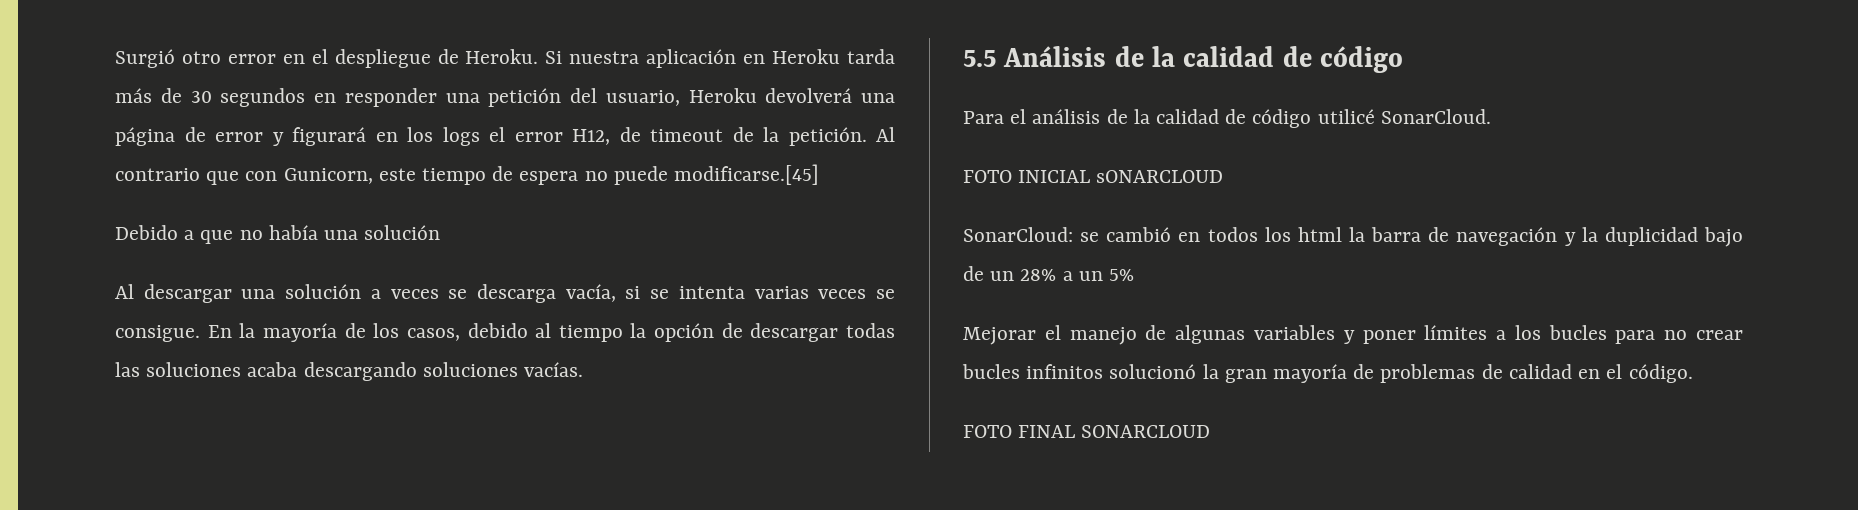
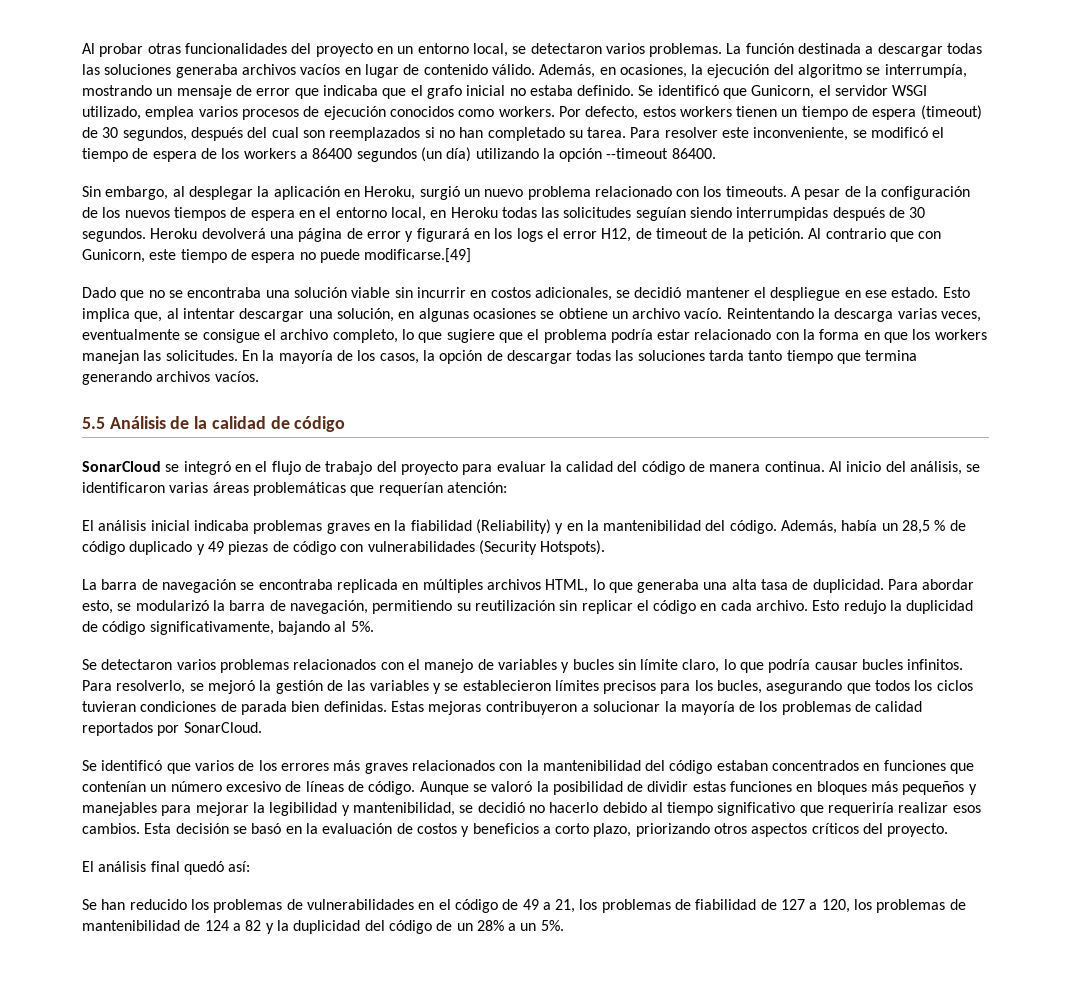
- Surgió otro error en el despliegue de Heroku. Si nuestra aplicación en Heroku tarda más de 30 segundos en responder una petición del usuario, Heroku devolverá una página de error y figurará en los logs el error H12, de timeout de la petición.
+ Al probar otras funcionalidades del proyecto en un entorno local, se detectaron varios problemas. La función destinada a descargar todas las soluciones generaba archivos vacíos en lugar de contenido válido. Además, en ocasiones, la ejecución del algoritmo se interrumpía, mostrando un mensaje de error que indicaba que el grafo inicial no estaba definido. Se identificó que Gunicorn, el servidor WSGI utilizado, emplea varios procesos de ejecución conocidos como workers. Por defecto, estos workers tienen un tiempo de espera (timeout) de 30 segundos, después del cual son reemplazados si no han completado su tarea. Para resolver este inconveniente, se modificó el tiempo de espera de los workers a 86400 segundos (un día) utilizando la opción --timeout 86400.
+ Sin embargo, al desplegar la aplicación en Heroku, surgió un nuevo problema relacionado con los timeouts. A pesar de la configuración de los nuevos tiempos de espera en el entorno local, en Heroku todas las solicitudes seguían siendo interrumpidas después de 30 segundos. Heroku devolverá una página de error y figurará en los logs el error H12, de timeout de la petición.
- Al contrario que con Gunicorn, este tiempo de espera no puede modificarse.[45]
- Debido a que no había una solución
- Al descargar una solución a veces se descarga vacía, si se intenta varias veces se consigue.
+ Al contrario que con Gunicorn, este tiempo de espera no puede modificarse.[49]
+ Dado que no se encontraba una solución viable sin incurrir en costos adicionales, se decidió mantener el despliegue en ese estado. Esto implica que, al intentar descargar una solución, en algunas ocasiones se obtiene un archivo vacío. Reintentando la descarga varias veces, eventualmente se consigue el archivo completo, lo que sugiere que el problema podría estar relacionado con la forma en que los workers manejan las solicitudes.
- En la mayoría de los casos, debido al tiempo la opción de descargar todas las soluciones acaba descargando soluciones vacías.
+ En la mayoría de los casos, la opción de descargar todas las soluciones tarda tanto tiempo que termina generando archivos vacíos.
- Para el análisis de la calidad de código utilicé SonarCloud.
- FOTO INICIAL sONARCLOUD
- SonarCloud: se cambió en todos los html la barra de navegación y la duplicidad bajo de un 28% a un 5%
- Mejorar el manejo de algunas variables y poner límites a los bucles para no crear bucles infinitos solucionó la gran mayoría de problemas de calidad en el código.
- FOTO FINAL SONARCLOUD
+ SonarCloud se integró en el flujo de trabajo del proyecto para evaluar la calidad del código de manera continua. Al inicio del análisis, se identificaron varias áreas problemáticas que requerían atención:
+ El análisis inicial indicaba problemas graves en la fiabilidad (Reliability) y en la mantenibilidad del código. Además, había un 28,5 % de código duplicado y 49 piezas de código con vulnerabilidades (Security Hotspots).
+ La barra de navegación se encontraba replicada en múltiples archivos HTML, lo que generaba una alta tasa de duplicidad. Para abordar esto, se modularizó la barra de navegación, permitiendo su reutilización sin replicar el código en cada archivo. Esto redujo la duplicidad de código significativamente, bajando al 5%.
+ Se detectaron varios problemas relacionados con el manejo de variables y bucles sin límite claro, lo que podría causar bucles infinitos. Para resolverlo, se mejoró la gestión de las variables y se establecieron límites precisos para los bucles, asegurando que todos los ciclos tuvieran condiciones de parada bien definidas. Estas mejoras contribuyeron a solucionar la mayoría de los problemas de calidad reportados por SonarCloud.
+ Se identificó que varios de los errores más graves relacionados con la mantenibilidad del código estaban concentrados en funciones que contenían un número excesivo de líneas de código. Aunque se valoró la posibilidad de dividir estas funciones en bloques más pequeños y manejables para mejorar la legibilidad y mantenibilidad, se decidió no hacerlo debido al tiempo significativo que requeriría realizar esos cambios. Esta decisión se basó en la evaluación de costos y beneficios a corto plazo, priorizando otros aspectos críticos del proyecto.
+ El análisis final quedó así:
+ Se han reducido los problemas de vulnerabilidades en el código de 49 a 21, los problemas de fiabilidad de 127 a 120, los problemas de mantenibilidad de 124 a 82 y la duplicidad del código de un 28% a un 5%.

